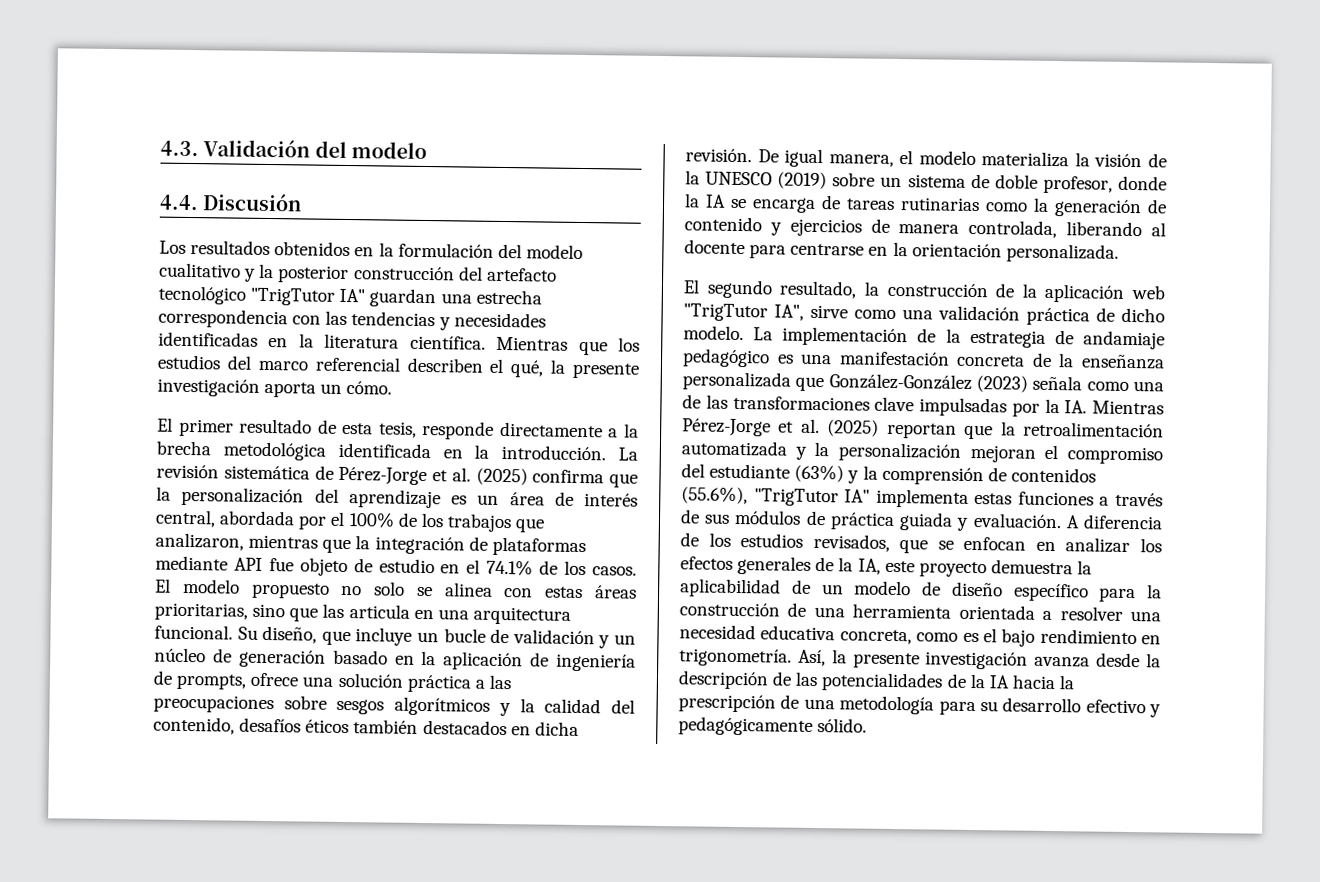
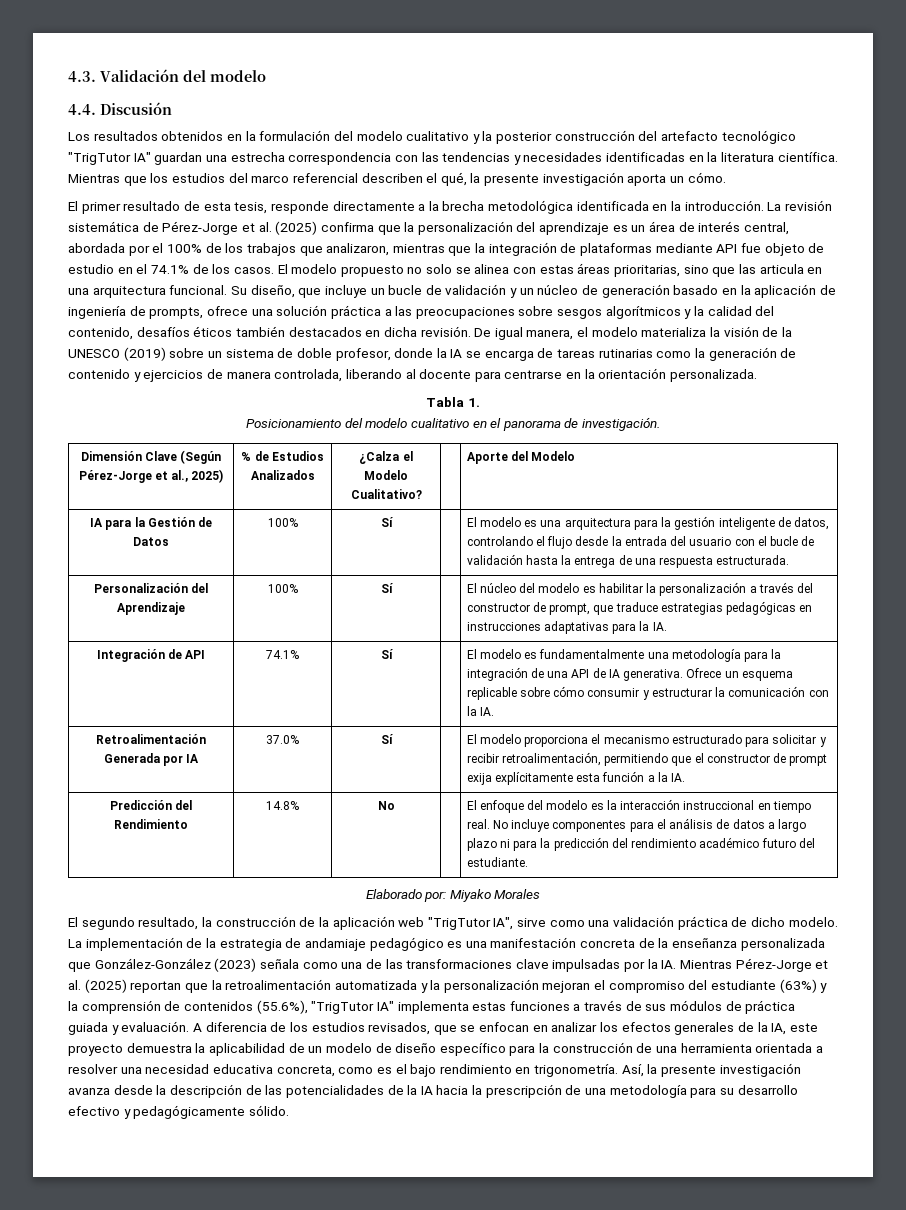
+ Tabla 1.
+ Posicionamiento del modelo cualitativo en el panorama de investigación.
+ Dimensión Clave (Según Pérez-Jorge et al., 2025) | % de Estudios Analizados | ¿Calza el Modelo Cualitativo? | | Aporte del Modelo
+ IA para la Gestión de Datos | 100% | Sí | | El modelo es una arquitectura para la gestión inteligente de datos, controlando el flujo desde la entrada del usuario con el bucle de validación hasta la entrega de una respuesta estructurada.
+ Personalización del Aprendizaje | 100% | Sí | | El núcleo del modelo es habilitar la personalización a través del constructor de prompt, que traduce estrategias pedagógicas en instrucciones adaptativas para la IA.
+ Integración de API | 74.1% | Sí | | El modelo es fundamentalmente una metodología para la integración de una API de IA generativa. Ofrece un esquema replicable sobre cómo consumir y estructurar la comunicación con la IA.
+ Retroalimentación Generada por IA | 37.0% | Sí | | El modelo proporciona el mecanismo estructurado para solicitar y recibir retroalimentación, permitiendo que el constructor de prompt exija explícitamente esta función a la IA.
+ Predicción del Rendimiento | 14.8% | No | | El enfoque del modelo es la interacción instruccional en tiempo real. No incluye componentes para el análisis de datos a largo plazo ni para la predicción del rendimiento académico futuro del estudiante.
+ Elaborado por: Miyako Morales

